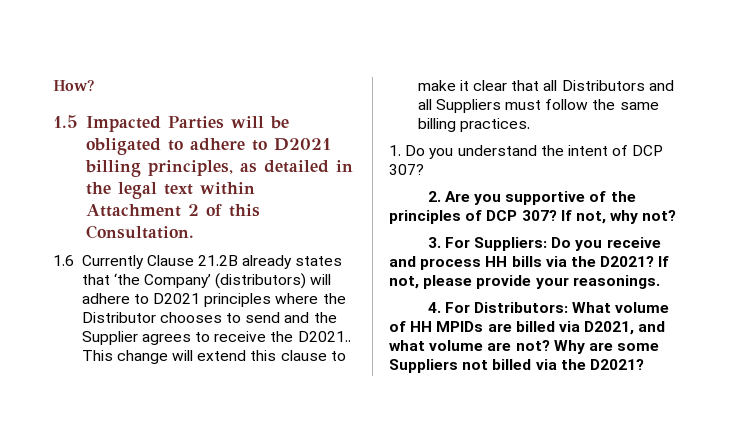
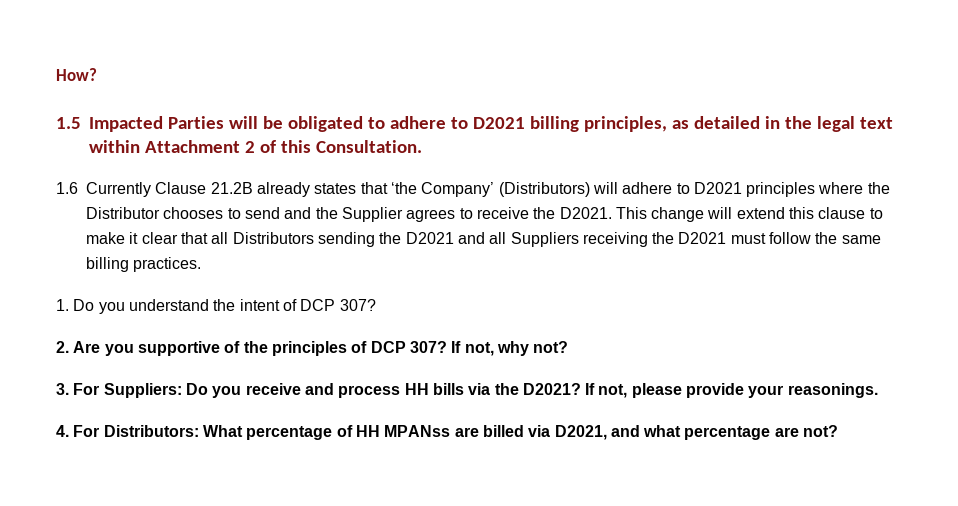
- 1.6 Currently Clause 21.2B already states that ‘the Company’ (distributors) will adhere to D2021 principles where the Distributor chooses to send and the Supplier agrees to receive the D2021..
+ 1.6 Currently Clause 21.2B already states that ‘the Company’ (Distributors) will adhere to D2021 principles where the Distributor chooses to send and the Supplier agrees to receive the D2021.
- This change will extend this clause to make it clear that all Distributors and all Suppliers must follow the same billing practices.
+ This change will extend this clause to make it clear that all Distributors sending the D2021 and all Suppliers receiving the D2021 must follow the same billing practices.
- 4. For Distributors: What volume of HH MPIDs are billed via D2021, and what volume are not? Why are some Suppliers not billed via the D2021?
+ 4. For Distributors: What percentage of HH MPANss are billed via D2021, and what percentage are not?

